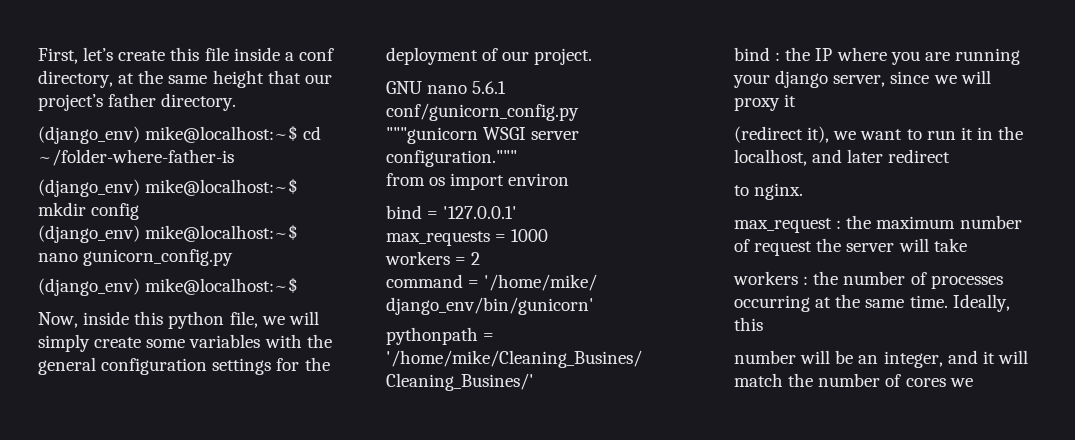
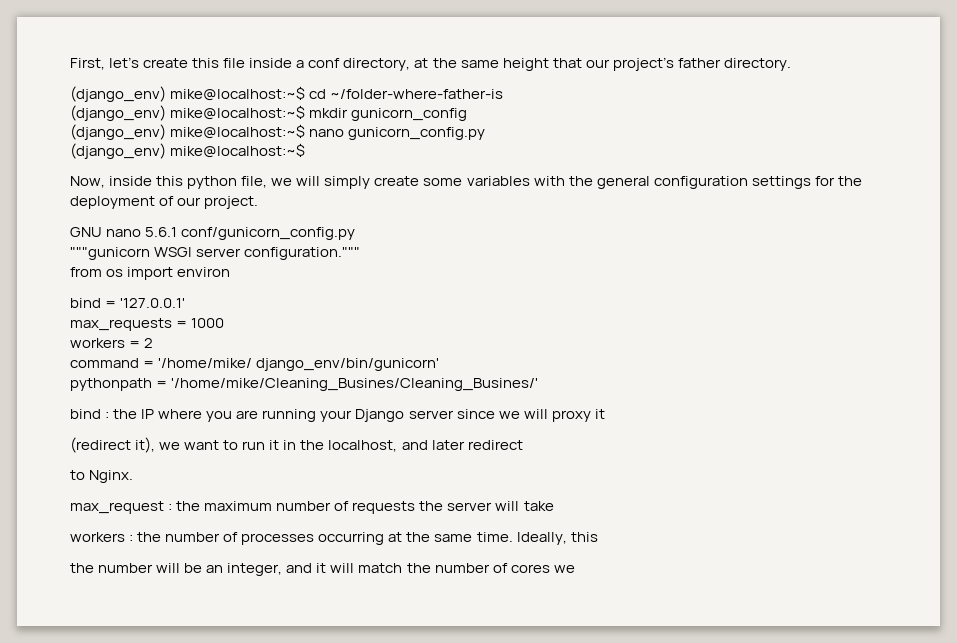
- (django_env) mike@localhost:~$ mkdir config
+ (django_env) mike@localhost:~$ mkdir gunicorn_config
- bind : the IP where you are running your django server, since we will proxy it
+ bind : the IP where you are running your Django server since we will proxy it
- to nginx.
+ to Nginx.
- max_request : the maximum number of request the server will take
+ max_request : the maximum number of requests the server will take
- number will be an integer, and it will match the number of cores we
+ the number will be an integer, and it will match the number of cores we

